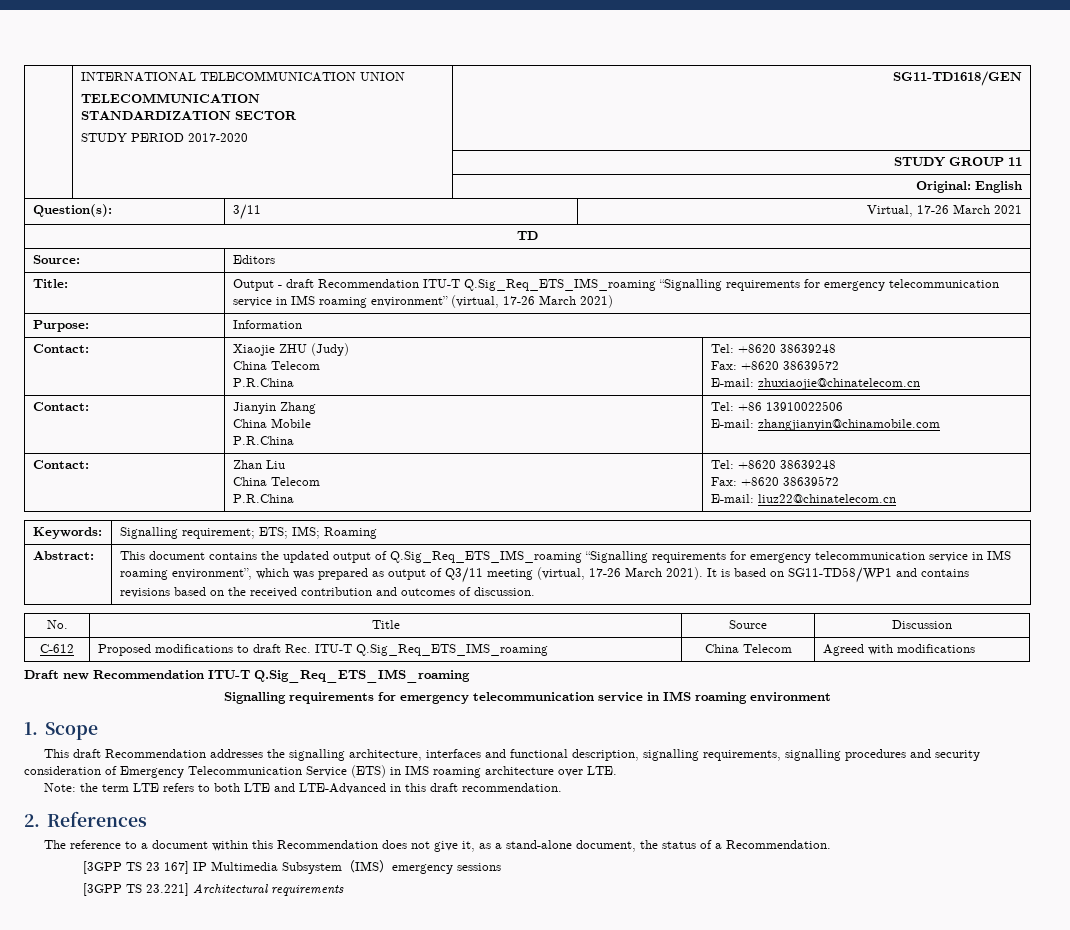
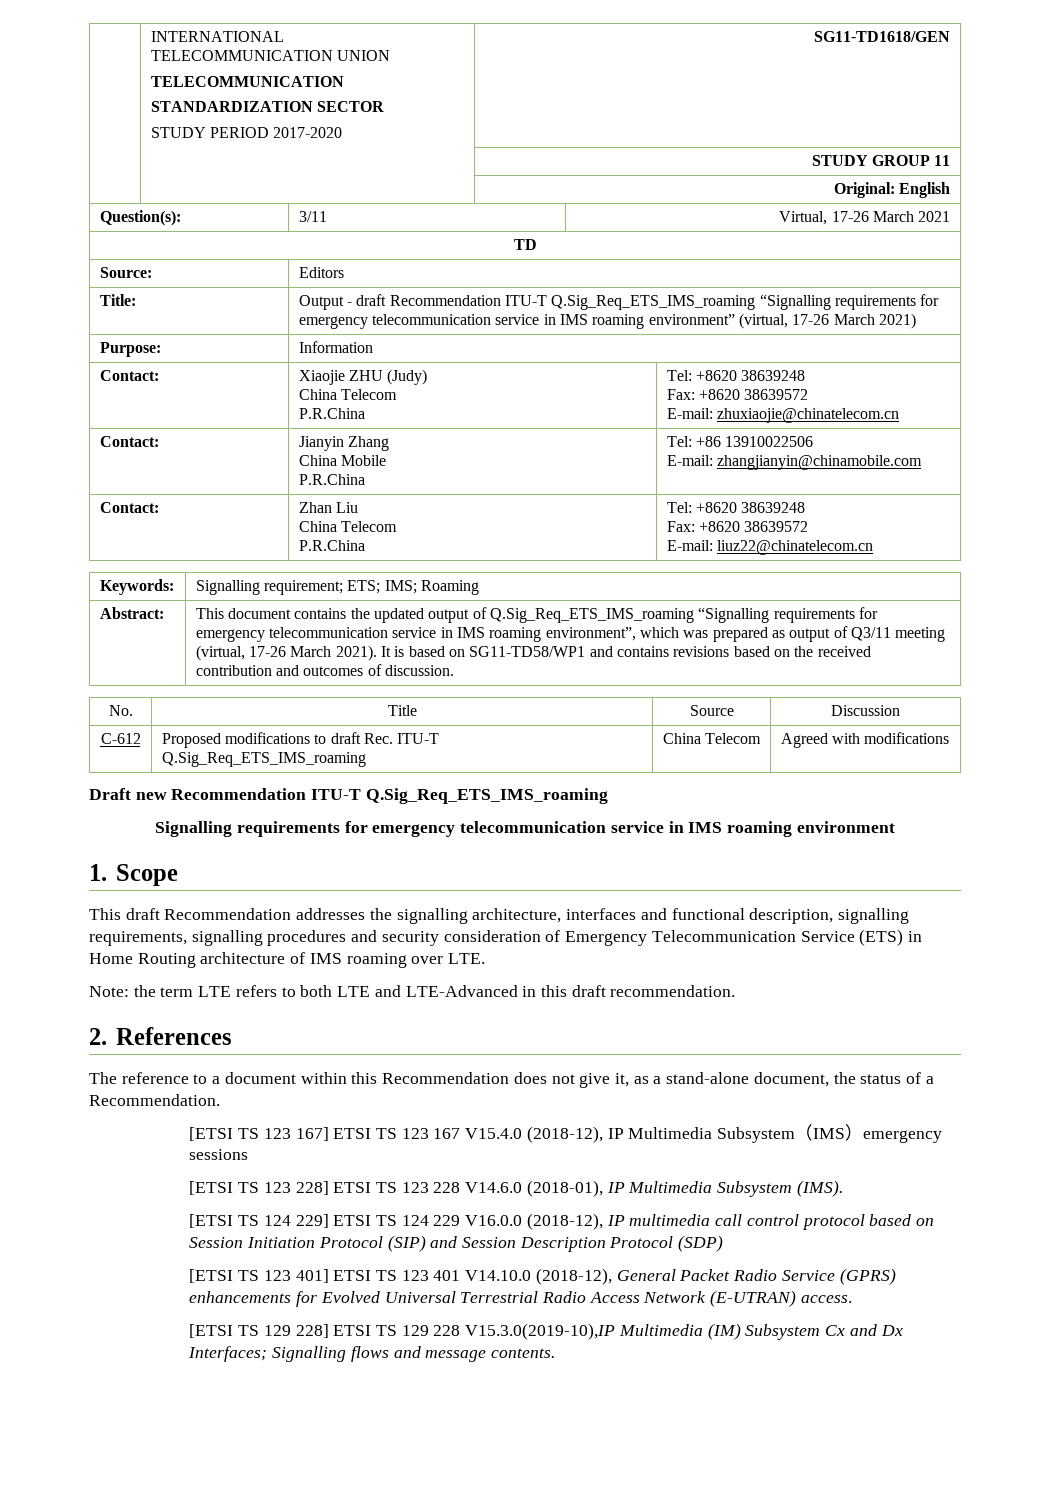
- This draft Recommendation addresses the signalling architecture, interfaces and functional description, signalling requirements, signalling procedures and security consideration of Emergency Telecommunication Service (ETS) in IMS roaming architecture over LTE.
+ This draft Recommendation addresses the signalling architecture, interfaces and functional description, signalling requirements, signalling procedures and security consideration of Emergency Telecommunication Service (ETS) in Home Routing architecture of IMS roaming over LTE.
- [3GPP TS 23 167] IP Multimedia Subsystem（IMS）emergency sessions
+ [ETSI TS 123 167] ETSI TS 123 167 V15.4.0 (2018-12), IP Multimedia Subsystem（IMS）emergency sessions
- [3GPP TS 23.221] Architectural requirements
+ [ETSI TS 123 228] ETSI TS 123 228 V14.6.0 (2018-01), IP Multimedia Subsystem (IMS).
+ [ETSI TS 124 229] ETSI TS 124 229 V16.0.0 (2018-12), IP multimedia call control protocol based on Session Initiation Protocol (SIP) and Session Description Protocol (SDP)
+ [ETSI TS 123 401] ETSI TS 123 401 V14.10.0 (2018-12), General Packet Radio Service (GPRS) enhancements for Evolved Universal Terrestrial Radio Access Network (E-UTRAN) access.
+ [ETSI TS 129 228] ETSI TS 129 228 V15.3.0(2019-10),IP Multimedia (IM) Subsystem Cx and Dx Interfaces; Signalling flows and message contents.

